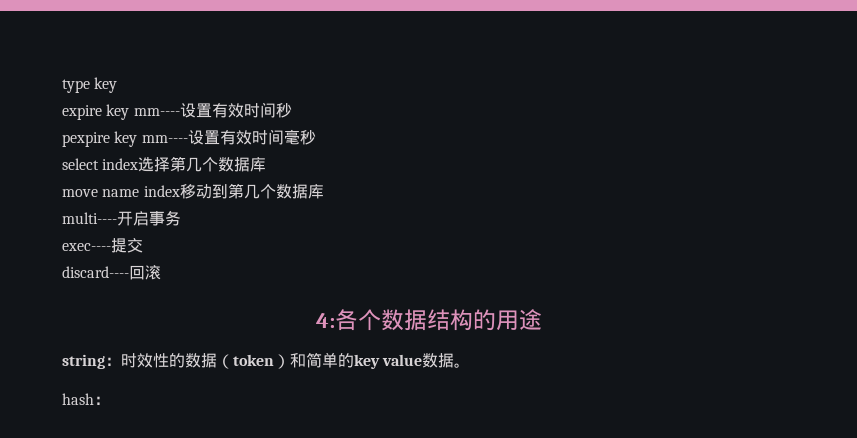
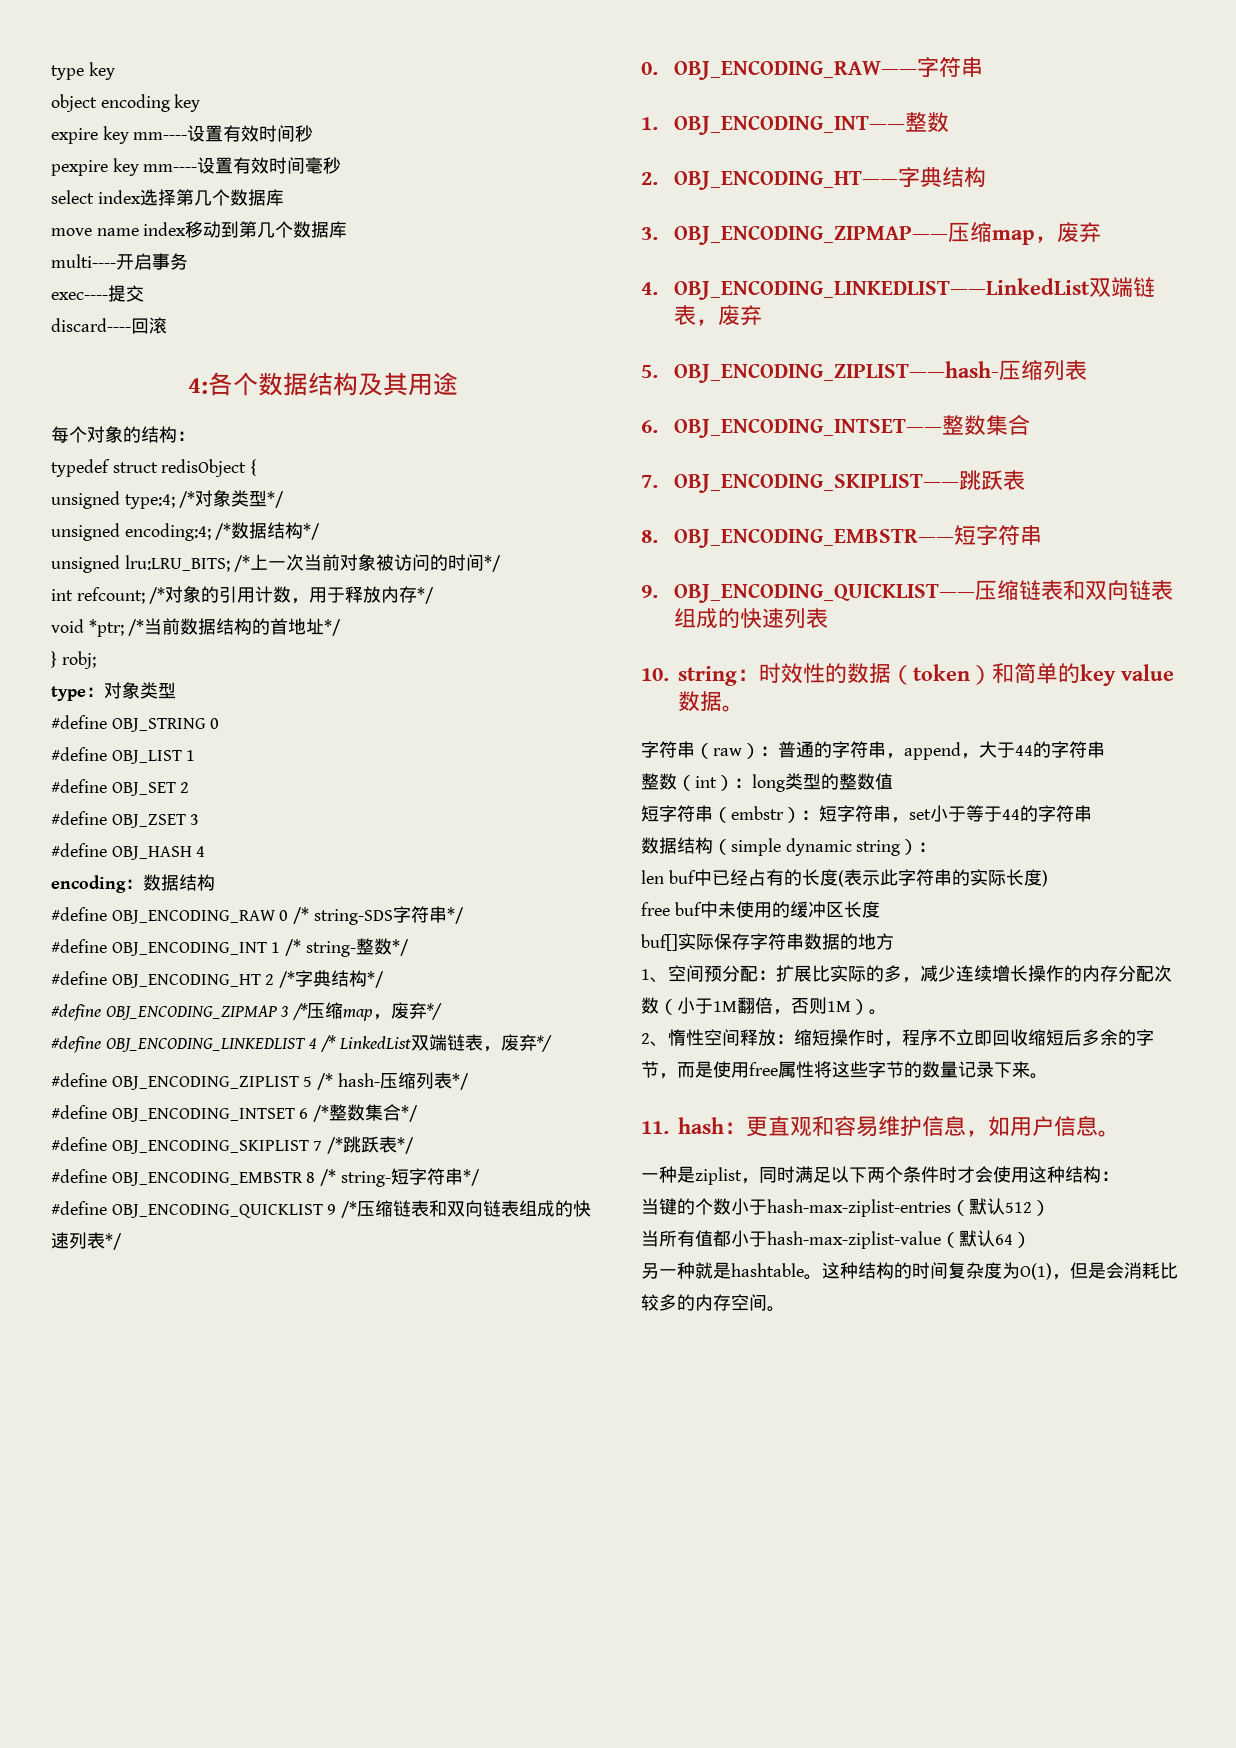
+ object encoding key
- 4:各个数据结构的用途
+ 4:各个数据结构及其用途
- string：时效性的数据（token）和简单的key value数据。
+ 每个对象的结构：
+ typedef struct redisObject {
+ unsigned type:4; /*对象类型*/
+ unsigned encoding:4; /*数据结构*/
+ unsigned lru:LRU_BITS; /*上一次当前对象被访问的时间*/
+ int refcount; /*对象的引用计数，用于释放内存*/
+ void *ptr; /*当前数据结构的首地址*/
+ } robj;
+ type：对象类型
+ #define OBJ_STRING 0
+ #define OBJ_LIST 1
+ #define OBJ_SET 2
+ #define OBJ_ZSET 3
+ #define OBJ_HASH 4
+ encoding：数据结构
+ #define OBJ_ENCODING_RAW 0 /* string-SDS字符串*/
+ #define OBJ_ENCODING_INT 1 /* string-整数*/
+ #define OBJ_ENCODING_HT 2 /*字典结构*/
+ #define OBJ_ENCODING_ZIPMAP 3 /*压缩map，废弃*/
+ #define OBJ_ENCODING_LINKEDLIST 4 /* LinkedList双端链表，废弃*/
+ #define OBJ_ENCODING_ZIPLIST 5 /* hash-压缩列表*/
+ #define OBJ_ENCODING_INTSET 6 /*整数集合*/
+ #define OBJ_ENCODING_SKIPLIST 7 /*跳跃表*/
+ #define OBJ_ENCODING_EMBSTR 8 /* string-短字符串*/
+ #define OBJ_ENCODING_QUICKLIST 9 /*压缩链表和双向链表组成的快速列表*/
+ 0. OBJ_ENCODING_RAW——字符串
+ 1. OBJ_ENCODING_INT——整数
+ 2. OBJ_ENCODING_HT——字典结构
+ 3. OBJ_ENCODING_ZIPMAP——压缩map，废弃
+ 4. OBJ_ENCODING_LINKEDLIST——LinkedList双端链表，废弃
+ 5. OBJ_ENCODING_ZIPLIST——hash-压缩列表
+ 6. OBJ_ENCODING_INTSET——整数集合
+ 7. OBJ_ENCODING_SKIPLIST——跳跃表
+ 8. OBJ_ENCODING_EMBSTR——短字符串
+ 9. OBJ_ENCODING_QUICKLIST——压缩链表和双向链表组成的快速列表
+ 10. string：时效性的数据（token）和简单的key value数据。
- hash：
+ 字符串（raw）：普通的字符串，append，大于44的字符串
+ 整数（int）：long类型的整数值
+ 短字符串（embstr）：短字符串，set小于等于44的字符串
+ 数据结构（simple dynamic string）：
+ len buf中已经占有的长度(表示此字符串的实际长度)
+ free buf中未使用的缓冲区长度
+ buf[]实际保存字符串数据的地方
+ 1、空间预分配：扩展比实际的多，减少连续增长操作的内存分配次数（小于1M翻倍，否则1M）。
+ 2、惰性空间释放：缩短操作时，程序不立即回收缩短后多余的字节，而是使用free属性将这些字节的数量记录下来。
+ 11. hash：更直观和容易维护信息，如用户信息。
+ 一种是ziplist，同时满足以下两个条件时才会使用这种结构：
+ 当键的个数小于hash-max-ziplist-entries（默认512）
+ 当所有值都小于hash-max-ziplist-value（默认64）
+ 另一种就是hashtable。这种结构的时间复杂度为O(1)，但是会消耗比较多的内存空间。

